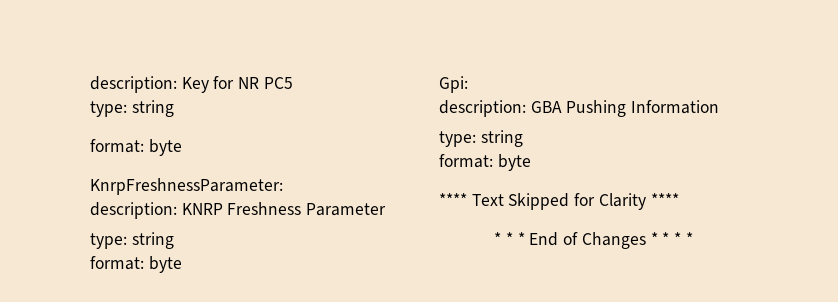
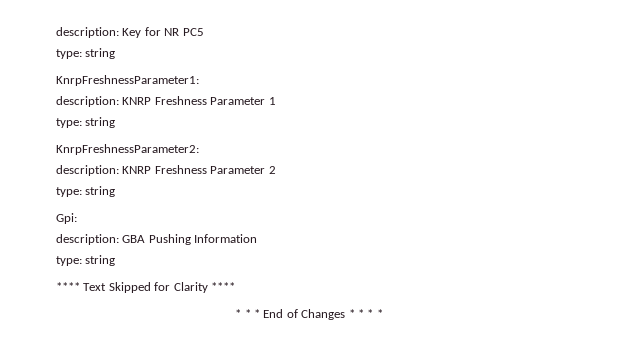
  description: Key for NR PC5
  type: string
- format: byte
- KnrpFreshnessParameter:
- description: KNRP Freshness Parameter
+ KnrpFreshnessParameter1:
+ description: KNRP Freshness Parameter 1
  type: string
- format: byte
+ KnrpFreshnessParameter2:
+ description: KNRP Freshness Parameter 2
+ type: string
  description: GBA Pushing Information
  type: string
- format: byte

